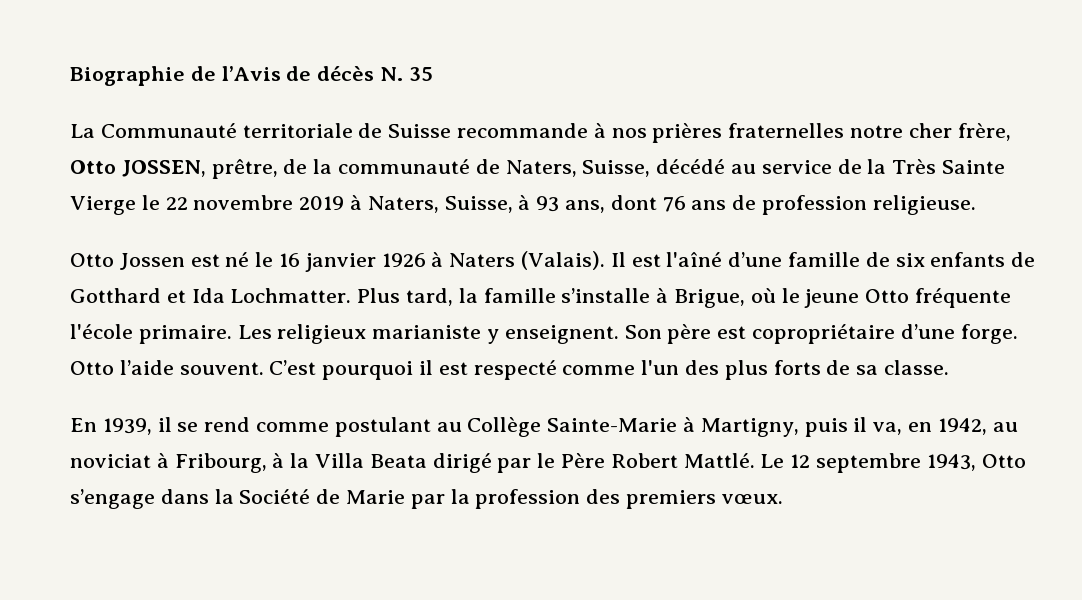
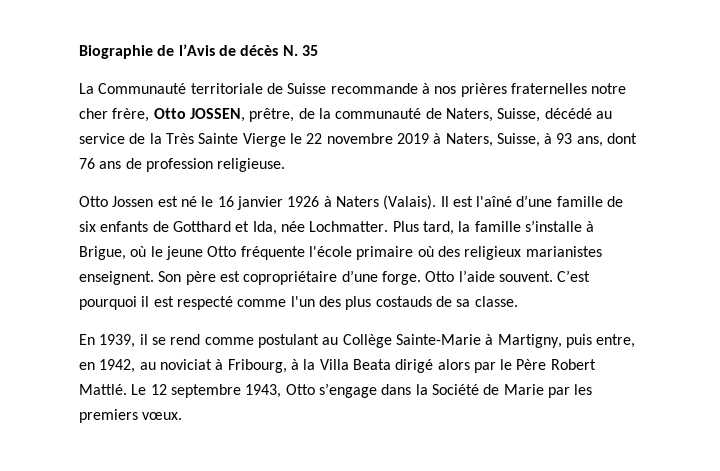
- Il est l'aîné d’une famille de six enfants de Gotthard et Ida Lochmatter.
+ Il est l'aîné d’une famille de six enfants de Gotthard et Ida, née Lochmatter.
- Plus tard, la famille s’installe à Brigue, où le jeune Otto fréquente l'école primaire. Les religieux marianiste y enseignent.
+ Plus tard, la famille s’installe à Brigue, où le jeune Otto fréquente l'école primaire où des religieux marianistes enseignent.
- C’est pourquoi il est respecté comme l'un des plus forts de sa classe.
+ C’est pourquoi il est respecté comme l'un des plus costauds de sa classe.
- En 1939, il se rend comme postulant au Collège Sainte-Marie à Martigny, puis il va, en 1942, au noviciat à Fribourg, à la Villa Beata dirigé par le Père Robert Mattlé.
+ En 1939, il se rend comme postulant au Collège Sainte-Marie à Martigny, puis entre, en 1942, au noviciat à Fribourg, à la Villa Beata dirigé alors par le Père Robert Mattlé.
- Le 12 septembre 1943, Otto s’engage dans la Société de Marie par la profession des premiers vœux.
+ Le 12 septembre 1943, Otto s’engage dans la Société de Marie par les premiers vœux.

